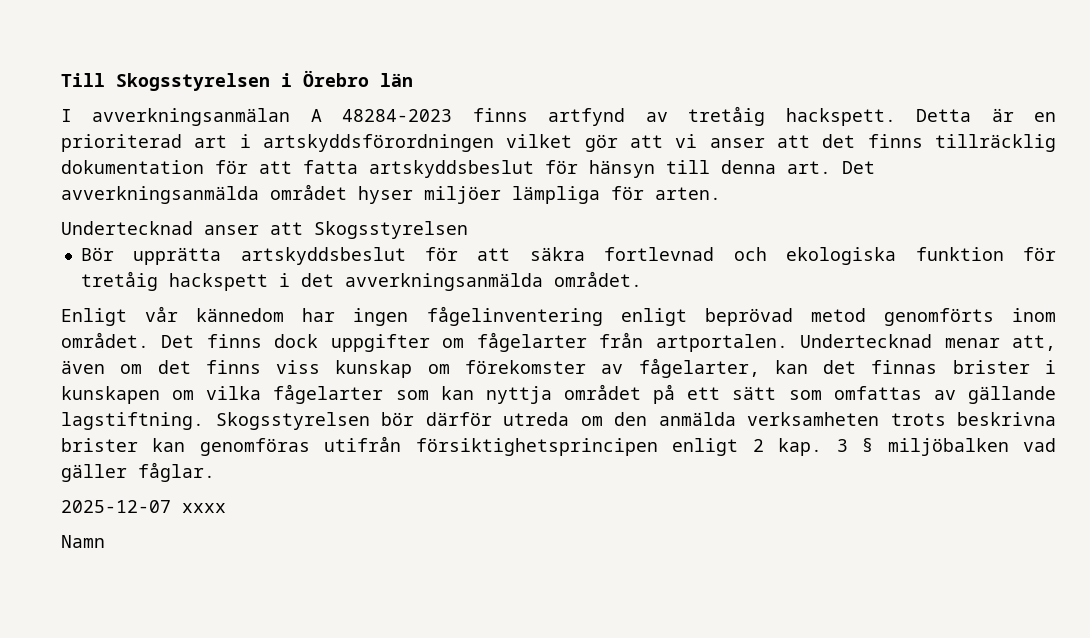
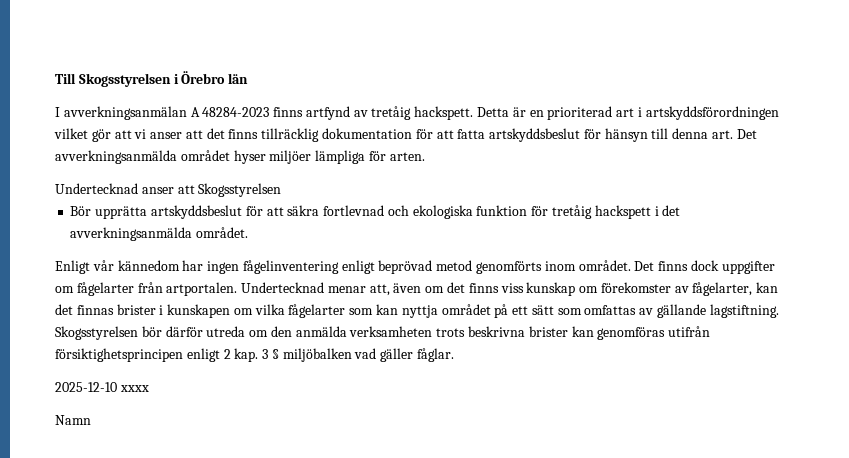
- 2025-12-07 xxxx
+ 2025-12-10 xxxx

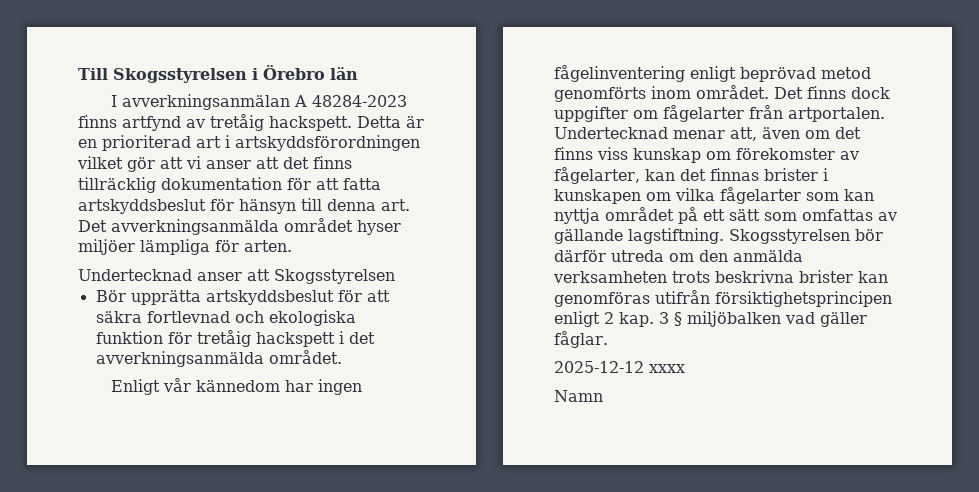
- 2025-12-10 xxxx
+ 2025-12-12 xxxx

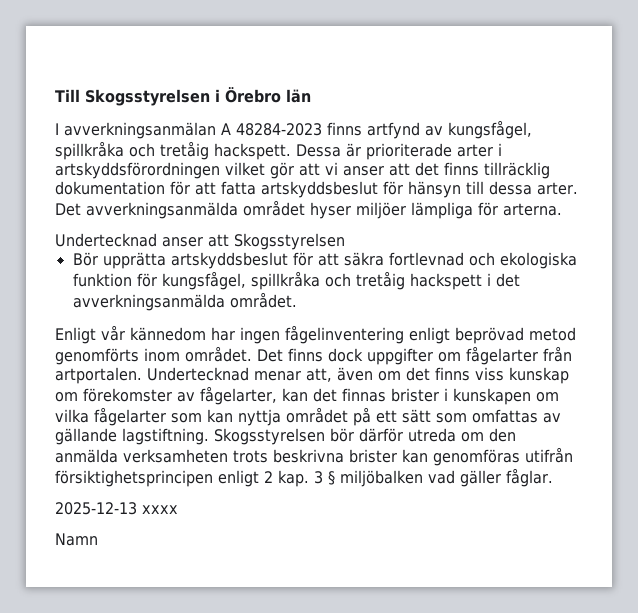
- I avverkningsanmälan A 48284-2023 finns artfynd av tretåig hackspett. Detta är en prioriterad art i artskyddsförordningen vilket gör att vi anser att det finns tillräcklig dokumentation för att fatta artskyddsbeslut för hänsyn till denna art. Det avverkningsanmälda området hyser miljöer lämpliga för arten.
+ I avverkningsanmälan A 48284-2023 finns artfynd av kungsfågel, spillkråka och tretåig hackspett. Dessa är prioriterade arter i artskyddsförordningen vilket gör att vi anser att det finns tillräcklig dokumentation för att fatta artskyddsbeslut för hänsyn till dessa arter. Det avverkningsanmälda området hyser miljöer lämpliga för arterna.
- Bör upprätta artskyddsbeslut för att säkra fortlevnad och ekologiska funktion för tretåig hackspett i det avverkningsanmälda området.
+ Bör upprätta artskyddsbeslut för att säkra fortlevnad och ekologiska funktion för kungsfågel, spillkråka och tretåig hackspett i det avverkningsanmälda området.
- 2025-12-12 xxxx
+ 2025-12-13 xxxx

